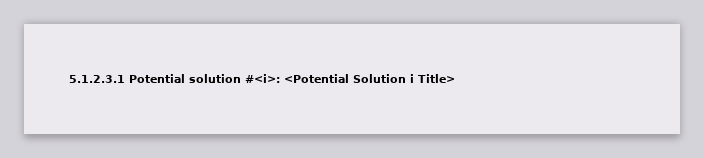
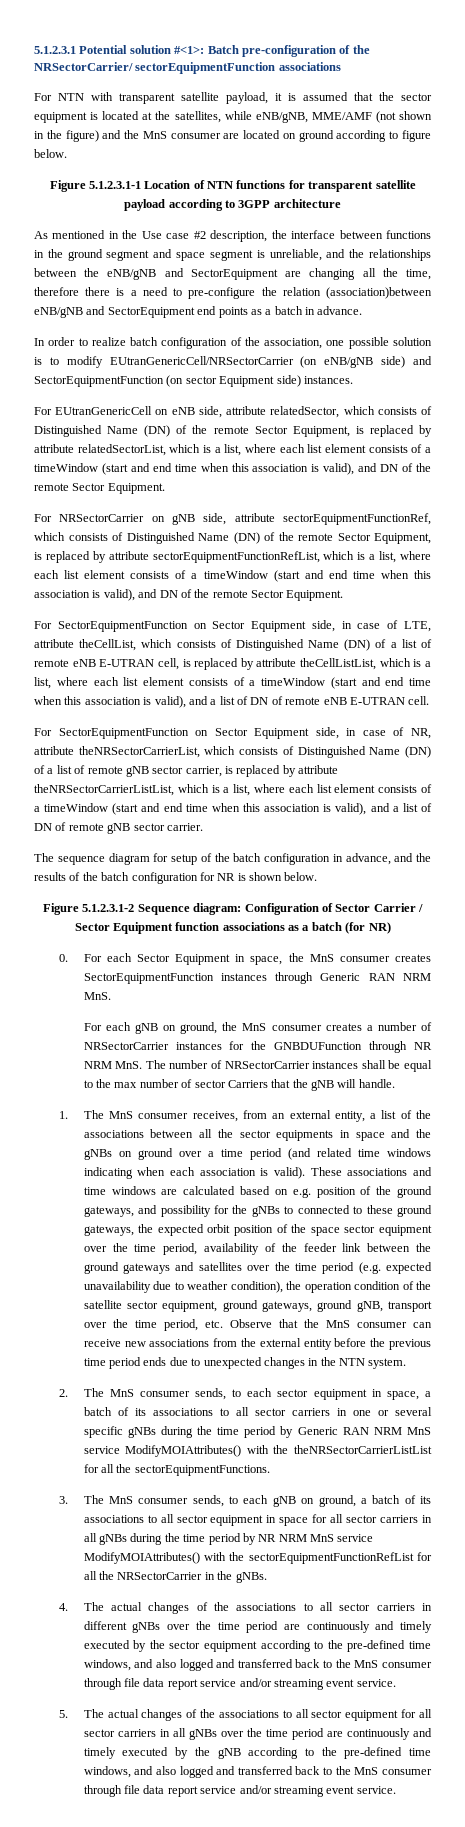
- 5.1.2.3.1 Potential solution #<i>: <Potential Solution i Title>
+ 5.1.2.3.1 Potential solution #<1>: Batch pre-configuration of the NRSectorCarrier/ sectorEquipmentFunction associations
+ For NTN with transparent satellite payload, it is assumed that the sector equipment is located at the satellites, while eNB/gNB, MME/AMF (not shown in the figure) and the MnS consumer are located on ground according to figure below.
+ Figure 5.1.2.3.1-1 Location of NTN functions for transparent satellite payload according to 3GPP architecture
+ As mentioned in the Use case #2 description, the interface between functions in the ground segment and space segment is unreliable, and the relationships between the eNB/gNB and SectorEquipment are changing all the time, therefore there is a need to pre-configure the relation (association)between eNB/gNB and SectorEquipment end points as a batch in advance.
+ In order to realize batch configuration of the association, one possible solution is to modify EUtranGenericCell/NRSectorCarrier (on eNB/gNB side) and SectorEquipmentFunction (on sector Equipment side) instances.
+ For EUtranGenericCell on eNB side, attribute relatedSector, which consists of Distinguished Name (DN) of the remote Sector Equipment, is replaced by attribute relatedSectorList, which is a list, where each list element consists of a timeWindow (start and end time when this association is valid), and DN of the remote Sector Equipment.
+ For NRSectorCarrier on gNB side, attribute sectorEquipmentFunctionRef, which consists of Distinguished Name (DN) of the remote Sector Equipment, is replaced by attribute sectorEquipmentFunctionRefList, which is a list, where each list element consists of a timeWindow (start and end time when this association is valid), and DN of the remote Sector Equipment.
+ For SectorEquipmentFunction on Sector Equipment side, in case of LTE, attribute theCellList, which consists of Distinguished Name (DN) of a list of remote eNB E-UTRAN cell, is replaced by attribute theCellListList, which is a list, where each list element consists of a timeWindow (start and end time when this association is valid), and a list of DN of remote eNB E-UTRAN cell.
+ For SectorEquipmentFunction on Sector Equipment side, in case of NR, attribute theNRSectorCarrierList, which consists of Distinguished Name (DN) of a list of remote gNB sector carrier, is replaced by attribute theNRSectorCarrierListList, which is a list, where each list element consists of a timeWindow (start and end time when this association is valid), and a list of DN of remote gNB sector carrier.
+ The sequence diagram for setup of the batch configuration in advance, and the results of the batch configuration for NR is shown below.
+ Figure 5.1.2.3.1-2 Sequence diagram: Configuration of Sector Carrier / Sector Equipment function associations as a batch (for NR)
+ 0. For each Sector Equipment in space, the MnS consumer creates SectorEquipmentFunction instances through Generic RAN NRM MnS.
+ For each gNB on ground, the MnS consumer creates a number of NRSectorCarrier instances for the GNBDUFunction through NR NRM MnS. The number of NRSectorCarrier instances shall be equal to the max number of sector Carriers that the gNB will handle.
+ 1. The MnS consumer receives, from an external entity, a list of the associations between all the sector equipments in space and the gNBs on ground over a time period (and related time windows indicating when each association is valid). These associations and time windows are calculated based on e.g. position of the ground gateways, and possibility for the gNBs to connected to these ground gateways, the expected orbit position of the space sector equipment over the time period, availability of the feeder link between the ground gateways and satellites over the time period (e.g. expected unavailability due to weather condition), the operation condition of the satellite sector equipment, ground gateways, ground gNB, transport over the time period, etc. Observe that the MnS consumer can receive new associations from the external entity before the previous time period ends due to unexpected changes in the NTN system.
+ 2. The MnS consumer sends, to each sector equipment in space, a batch of its associations to all sector carriers in one or several specific gNBs during the time period by Generic RAN NRM MnS service ModifyMOIAttributes() with the theNRSectorCarrierListList for all the sectorEquipmentFunctions.
+ 3. The MnS consumer sends, to each gNB on ground, a batch of its associations to all sector equipment in space for all sector carriers in all gNBs during the time period by NR NRM MnS service ModifyMOIAttributes() with the sectorEquipmentFunctionRefList for all the NRSectorCarrier in the gNBs.
+ 4. The actual changes of the associations to all sector carriers in different gNBs over the time period are continuously and timely executed by the sector equipment according to the pre-defined time windows, and also logged and transferred back to the MnS consumer through file data report service and/or streaming event service.
+ 5. The actual changes of the associations to all sector equipment for all sector carriers in all gNBs over the time period are continuously and timely executed by the gNB according to the pre-defined time windows, and also logged and transferred back to the MnS consumer through file data report service and/or streaming event service.

